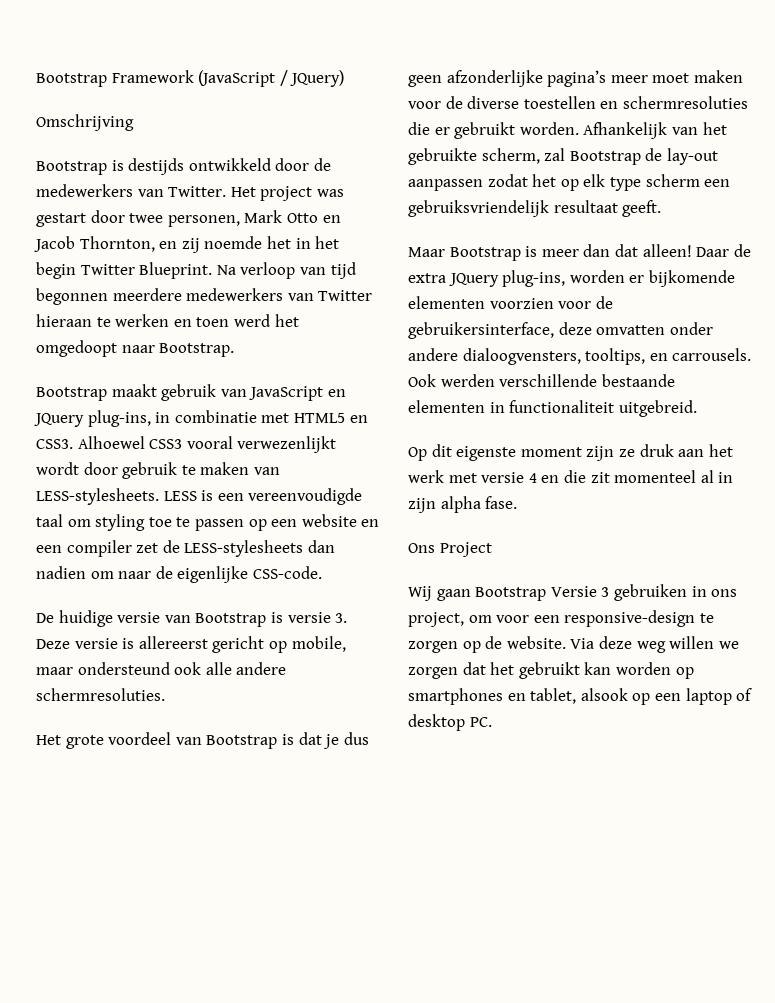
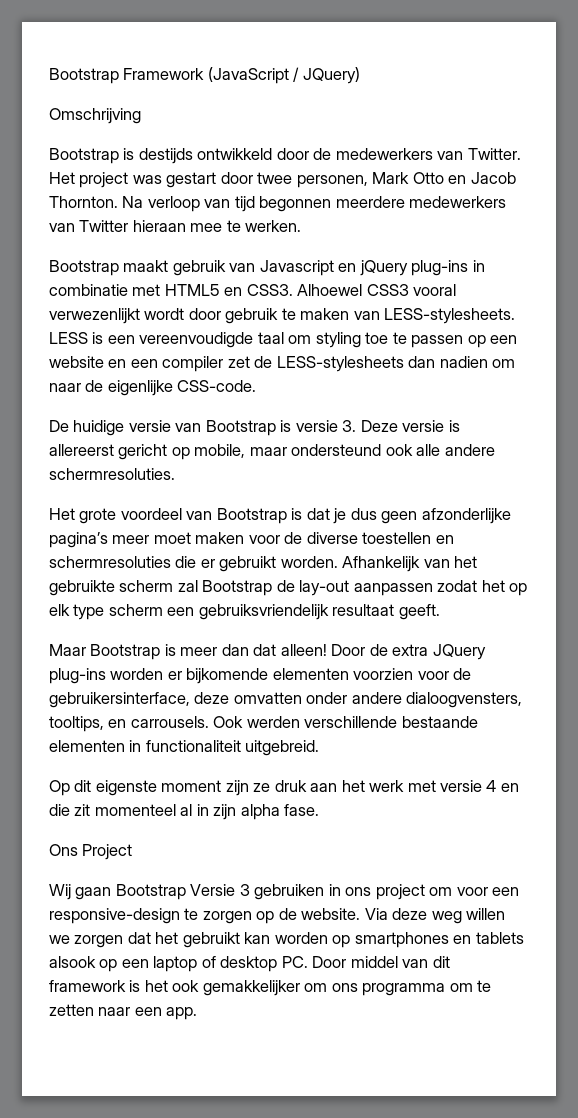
- Het project was gestart door twee personen, Mark Otto en Jacob Thornton, en zij noemde het in het begin Twitter Blueprint.
+ Het project was gestart door twee personen, Mark Otto en Jacob Thornton.
- Na verloop van tijd begonnen meerdere medewerkers van Twitter hieraan te werken en toen werd het omgedoopt naar Bootstrap.
+ Na verloop van tijd begonnen meerdere medewerkers van Twitter hieraan mee te werken.
- Bootstrap maakt gebruik van JavaScript en JQuery plug-ins, in combinatie met HTML5 en CSS3.
+ Bootstrap maakt gebruik van Javascript en jQuery plug-ins in combinatie met HTML5 en CSS3.
- Afhankelijk van het gebruikte scherm, zal Bootstrap de lay-out aanpassen zodat het op elk type scherm een gebruiksvriendelijk resultaat geeft.
+ Afhankelijk van het gebruikte scherm zal Bootstrap de lay-out aanpassen zodat het op elk type scherm een gebruiksvriendelijk resultaat geeft.
- Daar de extra JQuery plug-ins, worden er bijkomende elementen voorzien voor de gebruikersinterface, deze omvatten onder andere dialoogvensters, tooltips, en carrousels.
+ Door de extra JQuery plug-ins worden er bijkomende elementen voorzien voor de gebruikersinterface, deze omvatten onder andere dialoogvensters, tooltips, en carrousels.
- Wij gaan Bootstrap Versie 3 gebruiken in ons project, om voor een responsive-design te zorgen op de website.
+ Wij gaan Bootstrap Versie 3 gebruiken in ons project om voor een responsive-design te zorgen op de website.
- Via deze weg willen we zorgen dat het gebruikt kan worden op smartphones en tablet, alsook op een laptop of desktop PC.
+ Via deze weg willen we zorgen dat het gebruikt kan worden op smartphones en tablets alsook op een laptop of desktop PC. Door middel van dit framework is het ook gemakkelijker om ons programma om te zetten naar een app.

